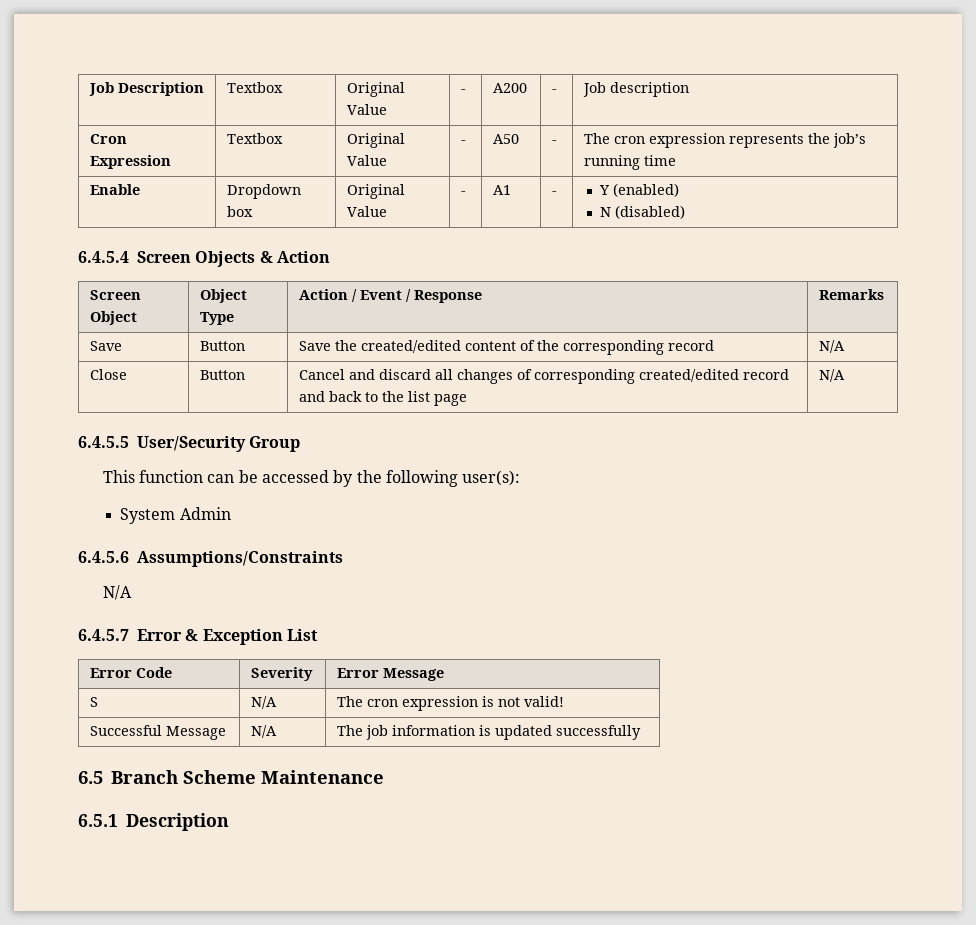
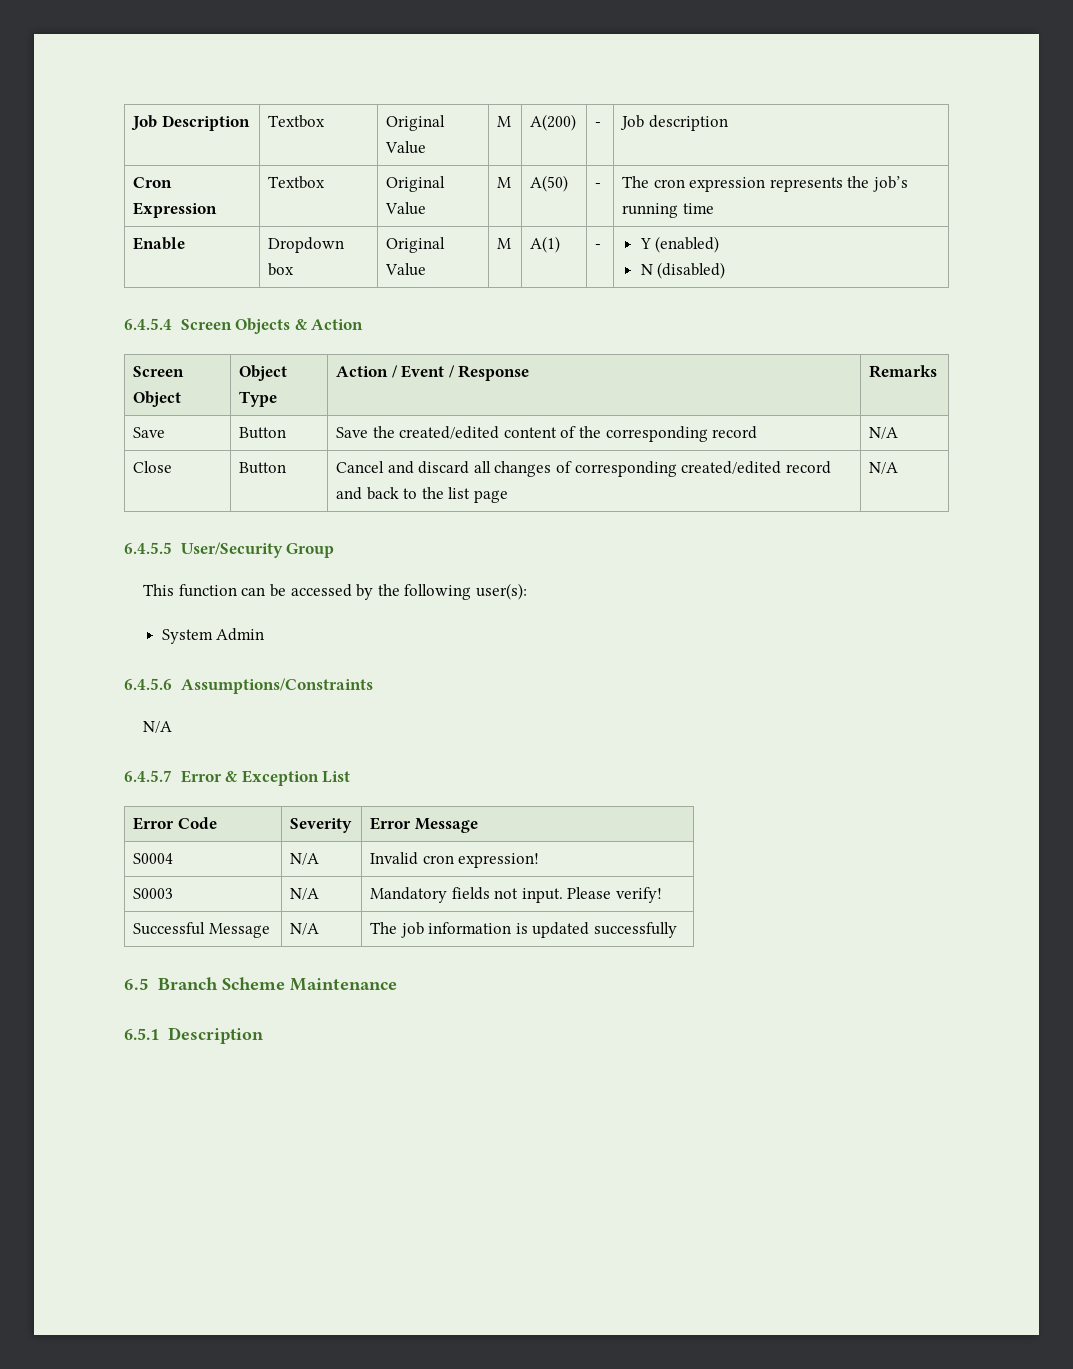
- Job Description | Textbox | Original Value | - | A200 | - | Job description
+ Job Description | Textbox | Original Value | M | A(200) | - | Job description
- Cron Expression | Textbox | Original Value | - | A50 | - | The cron expression represents the job’s running time
+ Cron Expression | Textbox | Original Value | M | A(50) | - | The cron expression represents the job’s running time
- Enable | Dropdown box | Original Value | - | A1 | - | Y (enabled)
+ Enable | Dropdown box | Original Value | M | A(1) | - | Y (enabled)
- S | N/A | The cron expression is not valid!
+ S0004 | N/A | Invalid cron expression!
+ S0003 | N/A | Mandatory fields not input. Please verify!

